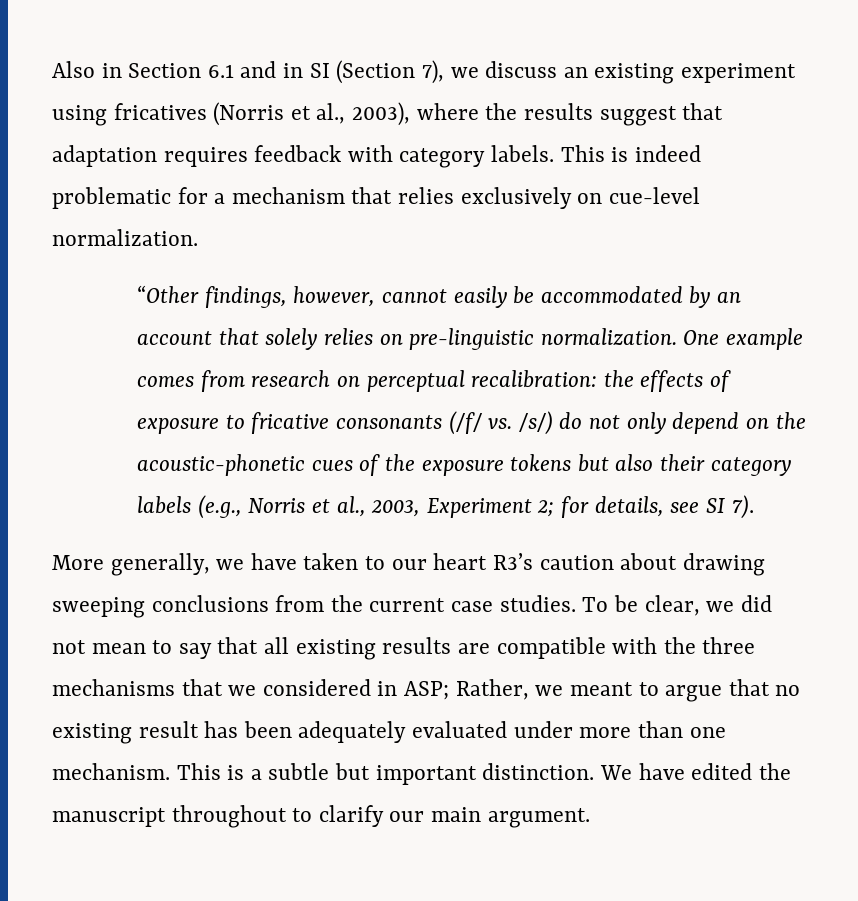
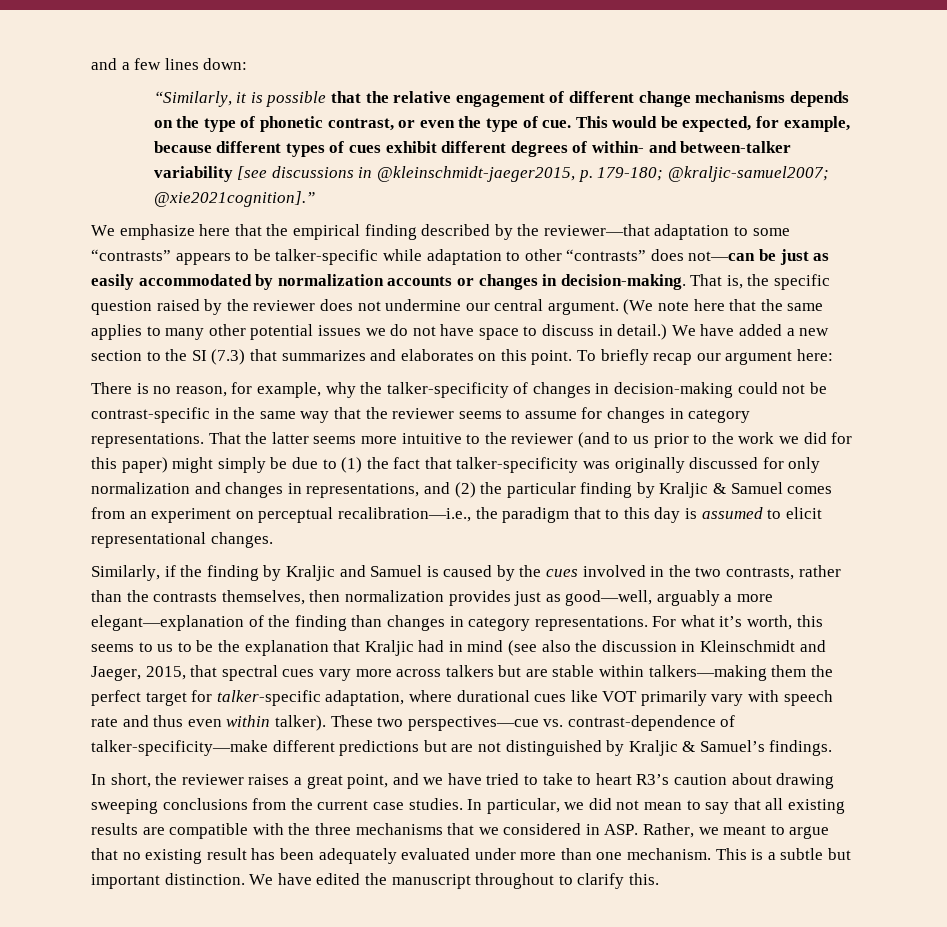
- Also in Section 6.1 and in SI (Section 7), we discuss an existing experiment using fricatives (Norris et al., 2003), where the results suggest that adaptation requires feedback with category labels. This is indeed problematic for a mechanism that relies exclusively on cue-level normalization.
- “Other findings, however, cannot easily be accommodated by an account that solely relies on pre-linguistic normalization. One example comes from research on perceptual recalibration: the effects of exposure to fricative consonants (/f/ vs. /s/) do not only depend on the acoustic-phonetic cues of the exposure tokens but also their category labels (e.g., Norris et al., 2003, Experiment 2; for details, see SI 7).
- More generally, we have taken to our heart R3’s caution about drawing sweeping conclusions from the current case studies.
+ and a few lines down:
+ “Similarly, it is possible that the relative engagement of different change mechanisms depends on the type of phonetic contrast, or even the type of cue. This would be expected, for example, because different types of cues exhibit different degrees of within- and between-talker variability [see discussions in @kleinschmidt-jaeger2015, p. 179-180; @kraljic-samuel2007; @xie2021cognition].”
+ We emphasize here that the empirical finding described by the reviewer—that adaptation to some “contrasts” appears to be talker-specific while adaptation to other “contrasts” does not—can be just as easily accommodated by normalization accounts or changes in decision-making. That is, the specific question raised by the reviewer does not undermine our central argument. (We note here that the same applies to many other potential issues we do not have space to discuss in detail.) We have added a new section to the SI (7.3) that summarizes and elaborates on this point. To briefly recap our argument here:
+ There is no reason, for example, why the talker-specificity of changes in decision-making could not be contrast-specific in the same way that the reviewer seems to assume for changes in category representations. That the latter seems more intuitive to the reviewer (and to us prior to the work we did for this paper) might simply be due to (1) the fact that talker-specificity was originally discussed for only normalization and changes in representations, and (2) the particular finding by Kraljic & Samuel comes from an experiment on perceptual recalibration—i.e., the paradigm that to this day is assumed to elicit representational changes.
+ Similarly, if the finding by Kraljic and Samuel is caused by the cues involved in the two contrasts, rather than the contrasts themselves, then normalization provides just as good—well, arguably a more elegant—explanation of the finding than changes in category representations. For what it’s worth, this seems to us to be the explanation that Kraljic had in mind (see also the discussion in Kleinschmidt and Jaeger, 2015, that spectral cues vary more across talkers but are stable within talkers—making them the perfect target for talker-specific adaptation, where durational cues like VOT primarily vary with speech rate and thus even within talker). These two perspectives—cue vs. contrast-dependence of talker-specificity—make different predictions but are not distinguished by Kraljic & Samuel’s findings.
+ In short, the reviewer raises a great point, and we have tried to take to heart R3’s caution about drawing sweeping conclusions from the current case studies.
- To be clear, we did not mean to say that all existing results are compatible with the three mechanisms that we considered in ASP; Rather, we meant to argue that no existing result has been adequately evaluated under more than one mechanism.
+ In particular, we did not mean to say that all existing results are compatible with the three mechanisms that we considered in ASP. Rather, we meant to argue that no existing result has been adequately evaluated under more than one mechanism.
- We have edited the manuscript throughout to clarify our main argument.
+ We have edited the manuscript throughout to clarify this.

